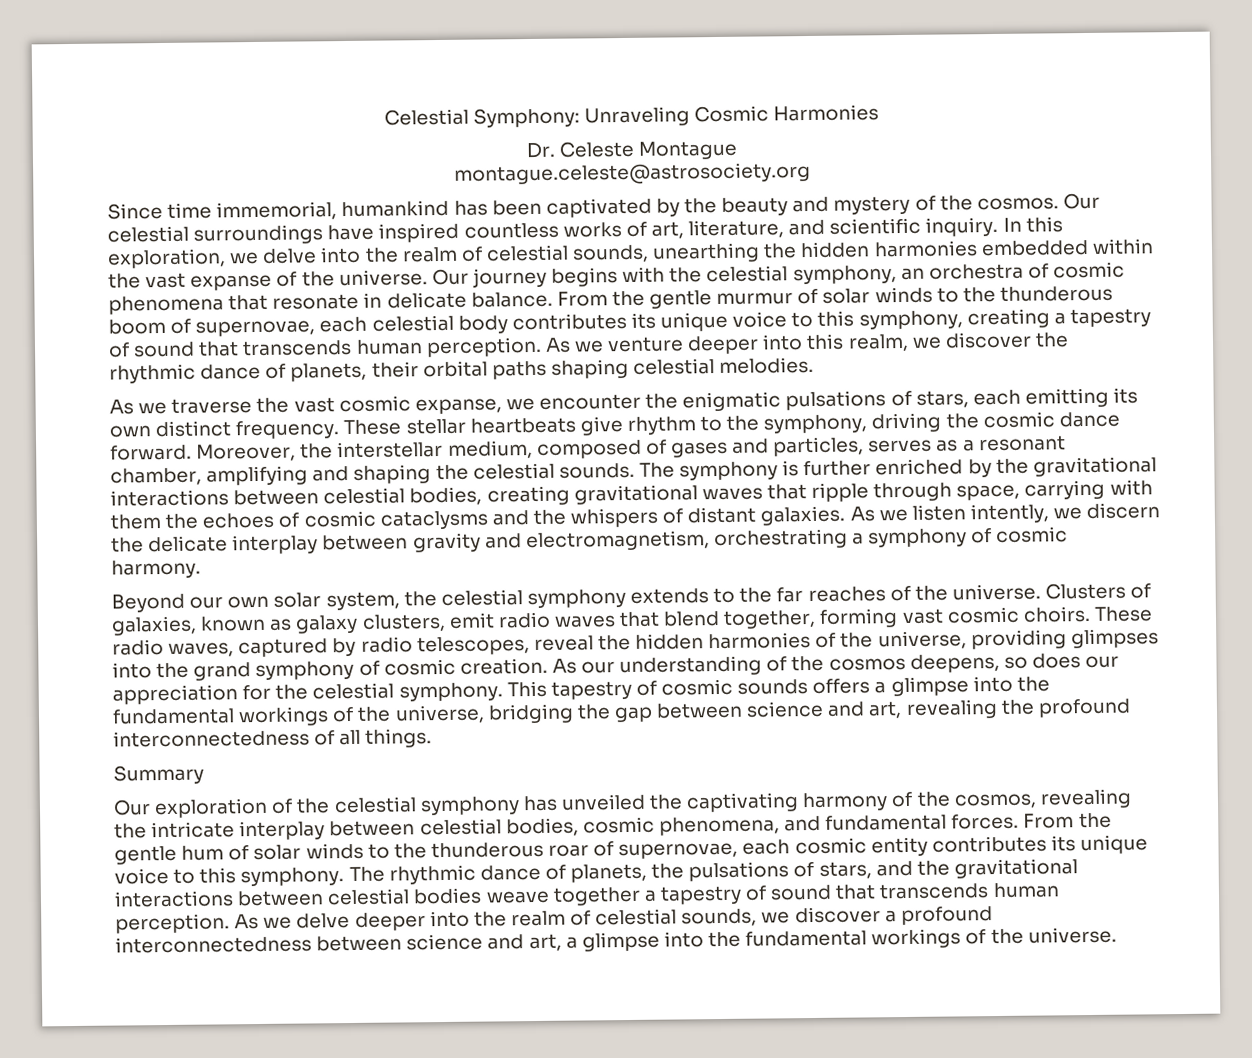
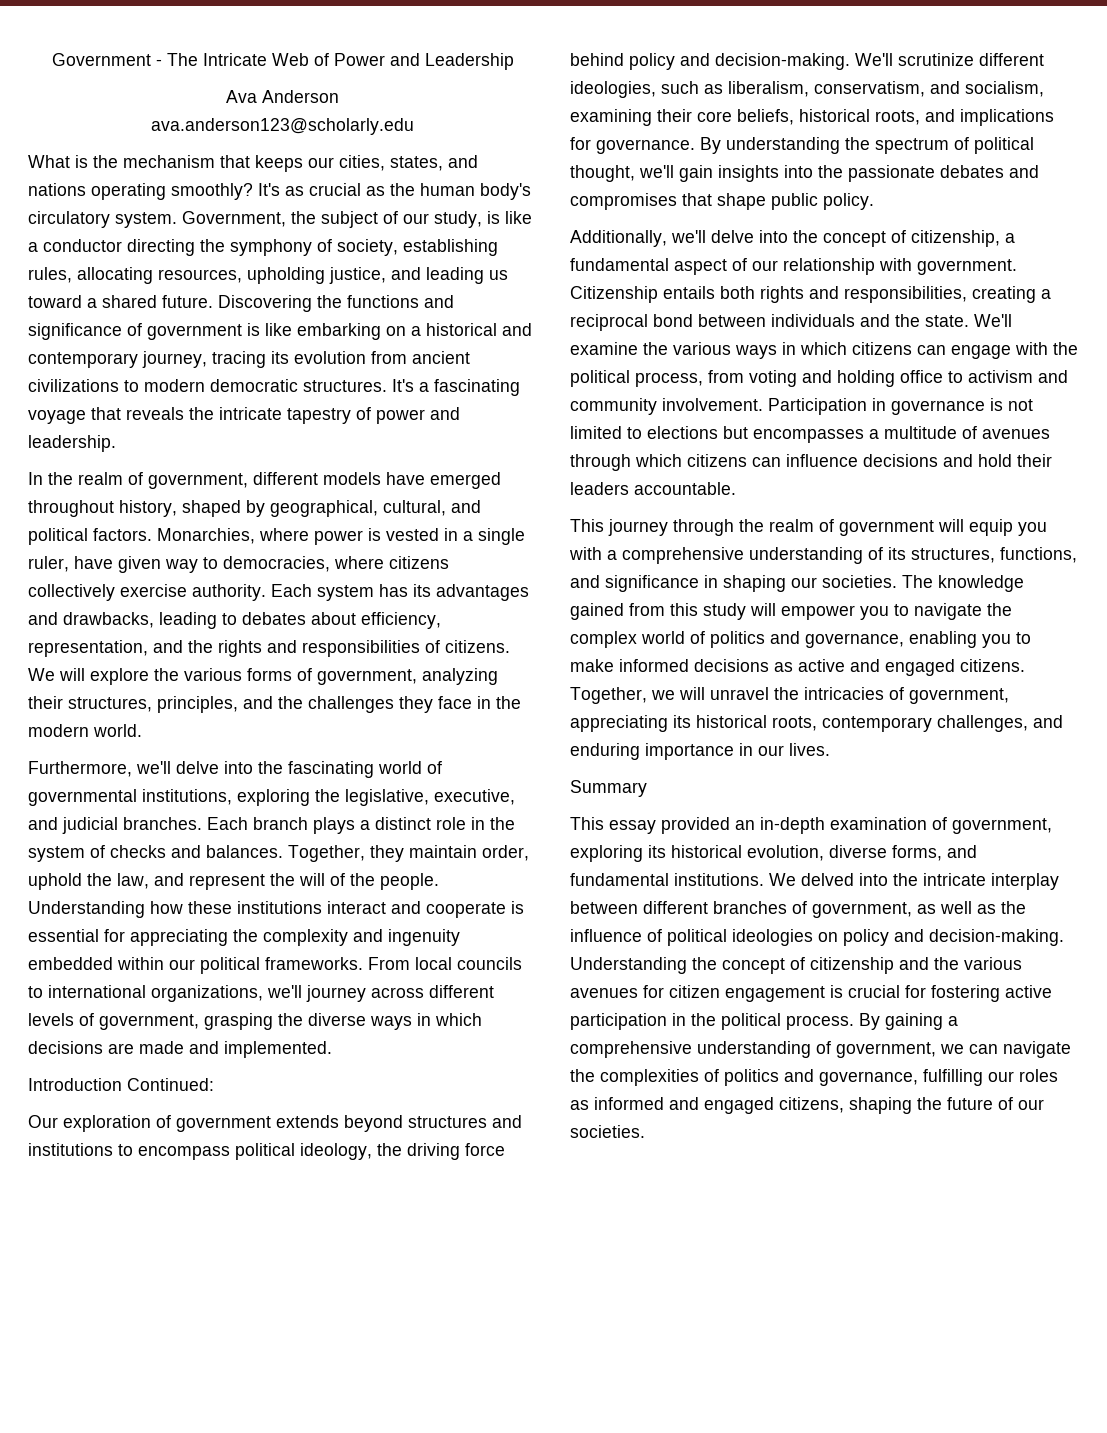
- Celestial Symphony: Unraveling Cosmic Harmonies
- Dr. Celeste Montague
- montague.celeste@astrosociety.org
- Since time immemorial, humankind has been captivated by the beauty and mystery of the cosmos. Our celestial surroundings have inspired countless works of art, literature, and scientific inquiry. In this exploration, we delve into the realm of celestial sounds, unearthing the hidden harmonies embedded within the vast expanse of the universe. Our journey begins with the celestial symphony, an orchestra of cosmic phenomena that resonate in delicate balance. From the gentle murmur of solar winds to the thunderous boom of supernovae, each celestial body contributes its unique voice to this symphony, creating a tapestry of sound that transcends human perception. As we venture deeper into this realm, we discover the rhythmic dance of planets, their orbital paths shaping celestial melodies.
- As we traverse the vast cosmic expanse, we encounter the enigmatic pulsations of stars, each emitting its own distinct frequency. These stellar heartbeats give rhythm to the symphony, driving the cosmic dance forward. Moreover, the interstellar medium, composed of gases and particles, serves as a resonant chamber, amplifying and shaping the celestial sounds. The symphony is further enriched by the gravitational interactions between celestial bodies, creating gravitational waves that ripple through space, carrying with them the echoes of cosmic cataclysms and the whispers of distant galaxies. As we listen intently, we discern the delicate interplay between gravity and electromagnetism, orchestrating a symphony of cosmic harmony.
- Beyond our own solar system, the celestial symphony extends to the far reaches of the universe. Clusters of galaxies, known as galaxy clusters, emit radio waves that blend together, forming vast cosmic choirs. These radio waves, captured by radio telescopes, reveal the hidden harmonies of the universe, providing glimpses into the grand symphony of cosmic creation. As our understanding of the cosmos deepens, so does our appreciation for the celestial symphony. This tapestry of cosmic sounds offers a glimpse into the fundamental workings of the universe, bridging the gap between science and art, revealing the profound interconnectedness of all things.
+ Government - The Intricate Web of Power and Leadership
+ Ava Anderson
+ ava.anderson123@scholarly.edu
+ What is the mechanism that keeps our cities, states, and nations operating smoothly? It's as crucial as the human body's circulatory system. Government, the subject of our study, is like a conductor directing the symphony of society, establishing rules, allocating resources, upholding justice, and leading us toward a shared future. Discovering the functions and significance of government is like embarking on a historical and contemporary journey, tracing its evolution from ancient civilizations to modern democratic structures. It's a fascinating voyage that reveals the intricate tapestry of power and leadership.
+ In the realm of government, different models have emerged throughout history, shaped by geographical, cultural, and political factors. Monarchies, where power is vested in a single ruler, have given way to democracies, where citizens collectively exercise authority. Each system has its advantages and drawbacks, leading to debates about efficiency, representation, and the rights and responsibilities of citizens. We will explore the various forms of government, analyzing their structures, principles, and the challenges they face in the modern world.
+ Furthermore, we'll delve into the fascinating world of governmental institutions, exploring the legislative, executive, and judicial branches. Each branch plays a distinct role in the system of checks and balances. Together, they maintain order, uphold the law, and represent the will of the people. Understanding how these institutions interact and cooperate is essential for appreciating the complexity and ingenuity embedded within our political frameworks. From local councils to international organizations, we'll journey across different levels of government, grasping the diverse ways in which decisions are made and implemented.
+ Introduction Continued:
+ Our exploration of government extends beyond structures and institutions to encompass political ideology, the driving force behind policy and decision-making. We'll scrutinize different ideologies, such as liberalism, conservatism, and socialism, examining their core beliefs, historical roots, and implications for governance. By understanding the spectrum of political thought, we'll gain insights into the passionate debates and compromises that shape public policy.
+ Additionally, we'll delve into the concept of citizenship, a fundamental aspect of our relationship with government. Citizenship entails both rights and responsibilities, creating a reciprocal bond between individuals and the state. We'll examine the various ways in which citizens can engage with the political process, from voting and holding office to activism and community involvement. Participation in governance is not limited to elections but encompasses a multitude of avenues through which citizens can influence decisions and hold their leaders accountable.
+ This journey through the realm of government will equip you with a comprehensive understanding of its structures, functions, and significance in shaping our societies. The knowledge gained from this study will empower you to navigate the complex world of politics and governance, enabling you to make informed decisions as active and engaged citizens. Together, we will unravel the intricacies of government, appreciating its historical roots, contemporary challenges, and enduring importance in our lives.
  Summary
- Our exploration of the celestial symphony has unveiled the captivating harmony of the cosmos, revealing the intricate interplay between celestial bodies, cosmic phenomena, and fundamental forces. From the gentle hum of solar winds to the thunderous roar of supernovae, each cosmic entity contributes its unique voice to this symphony. The rhythmic dance of planets, the pulsations of stars, and the gravitational interactions between celestial bodies weave together a tapestry of sound that transcends human perception. As we delve deeper into the realm of celestial sounds, we discover a profound interconnectedness between science and art, a glimpse into the fundamental workings of the universe.
+ This essay provided an in-depth examination of government, exploring its historical evolution, diverse forms, and fundamental institutions. We delved into the intricate interplay between different branches of government, as well as the influence of political ideologies on policy and decision-making. Understanding the concept of citizenship and the various avenues for citizen engagement is crucial for fostering active participation in the political process. By gaining a comprehensive understanding of government, we can navigate the complexities of politics and governance, fulfilling our roles as informed and engaged citizens, shaping the future of our societies.

